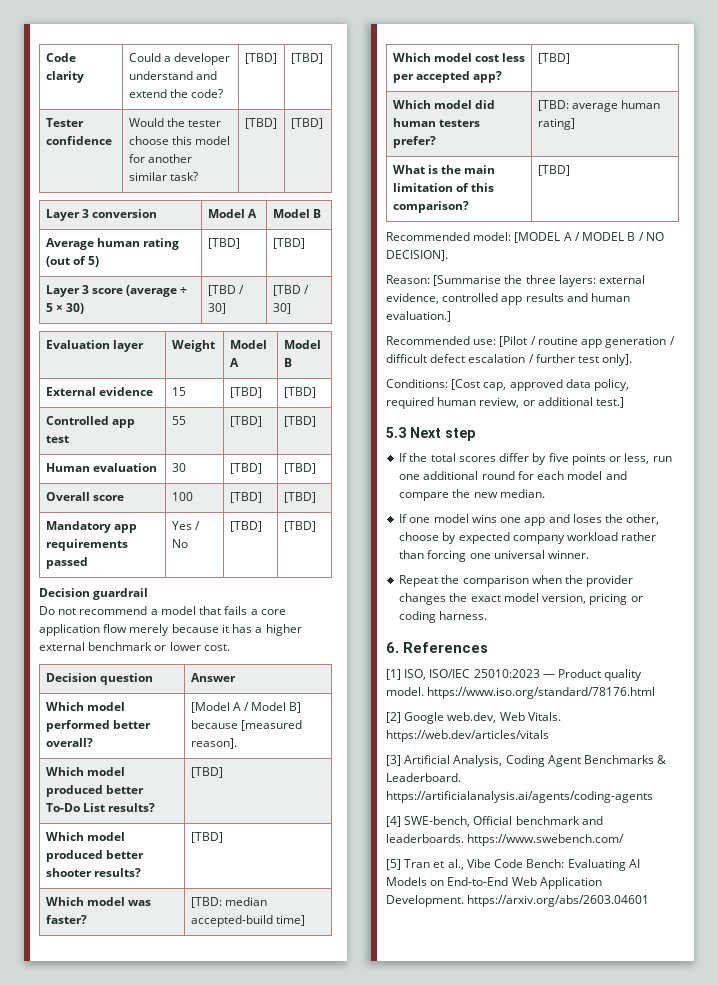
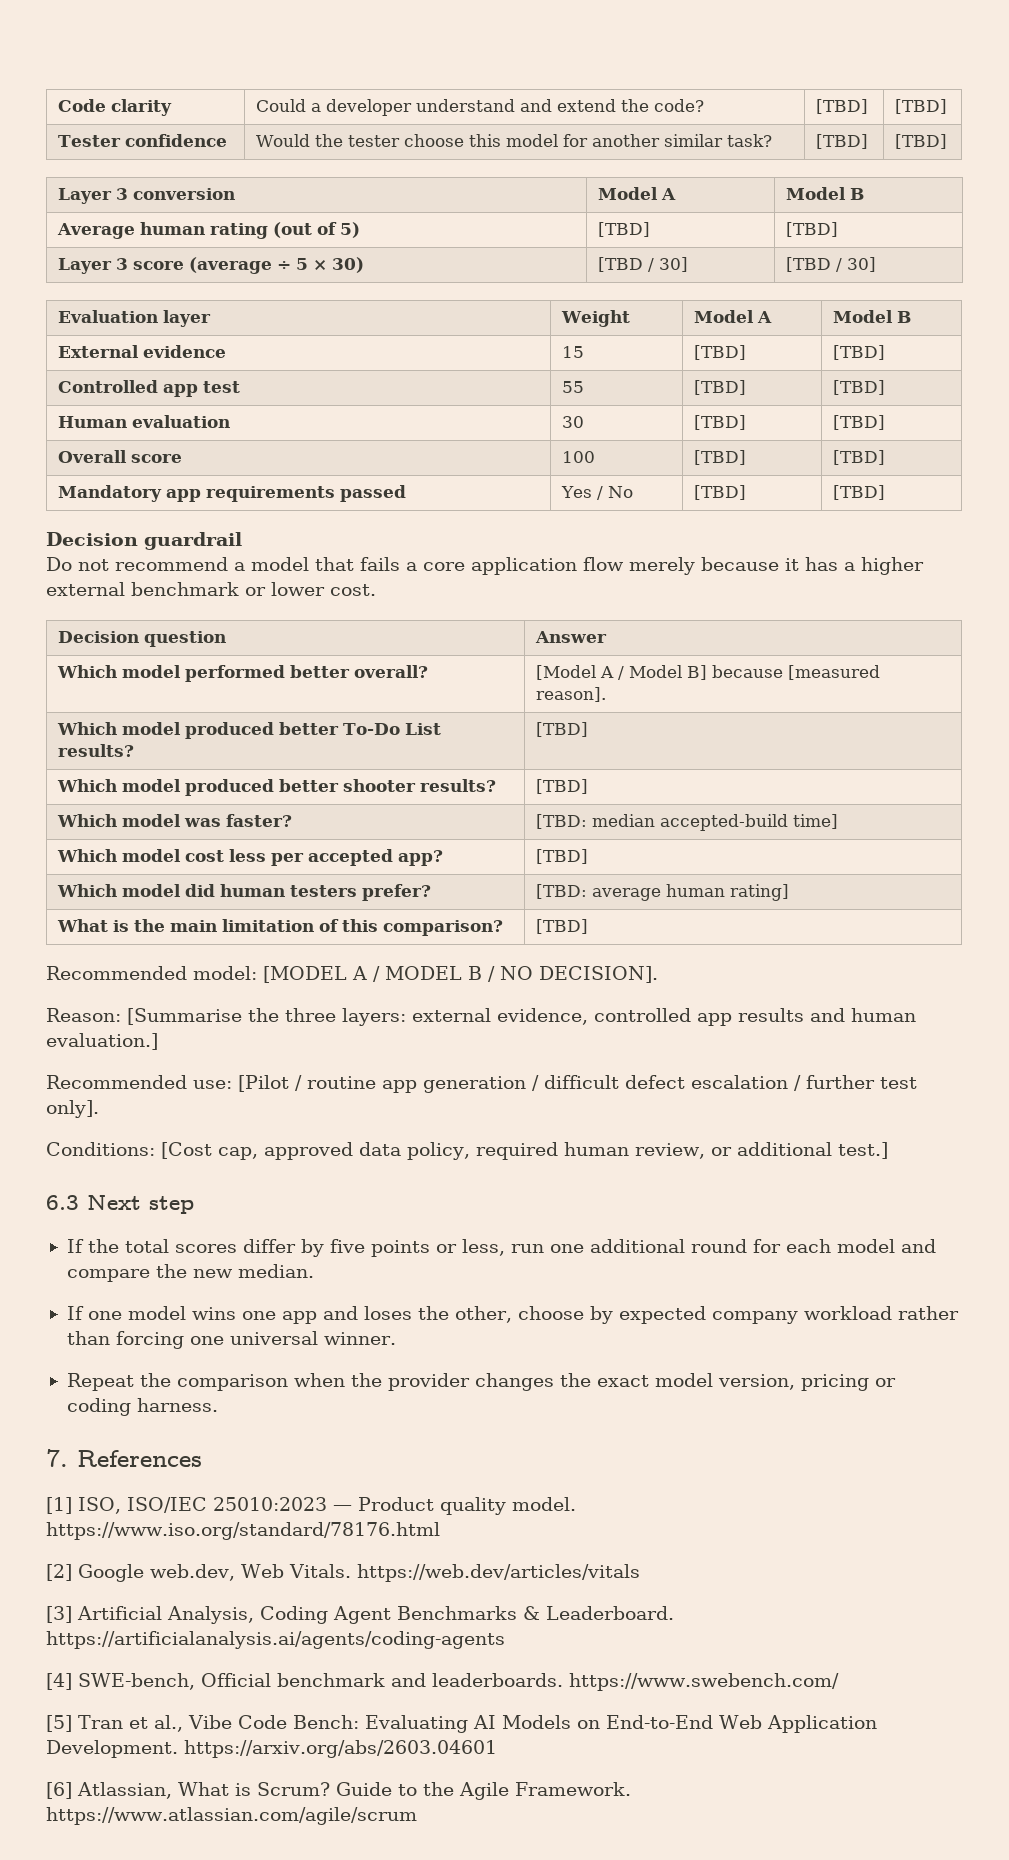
- 5.3 Next step
+ 6.3 Next step
- 6. References
+ 7. References
+ [6] Atlassian, What is Scrum? Guide to the Agile Framework. https://www.atlassian.com/agile/scrum

